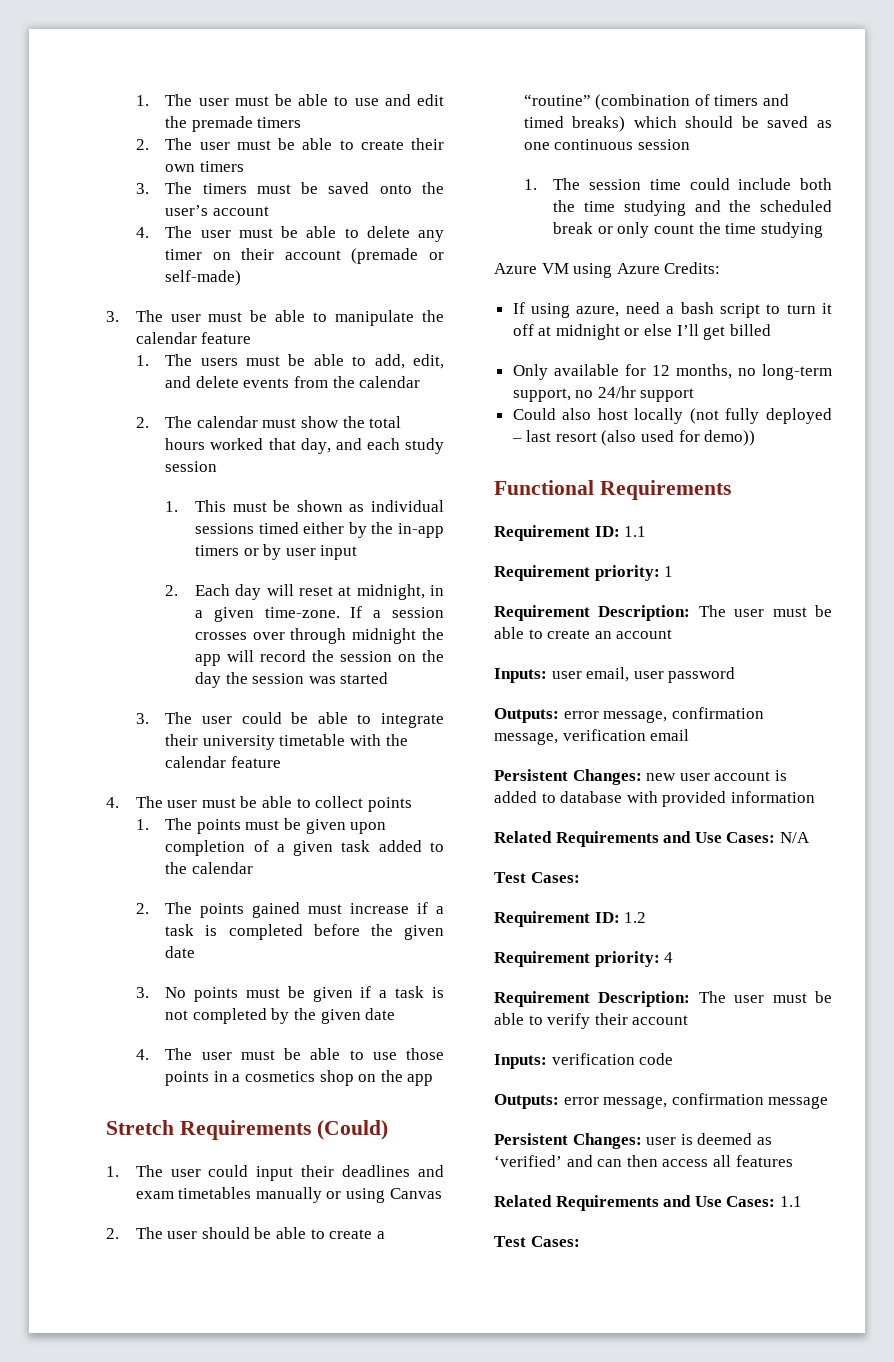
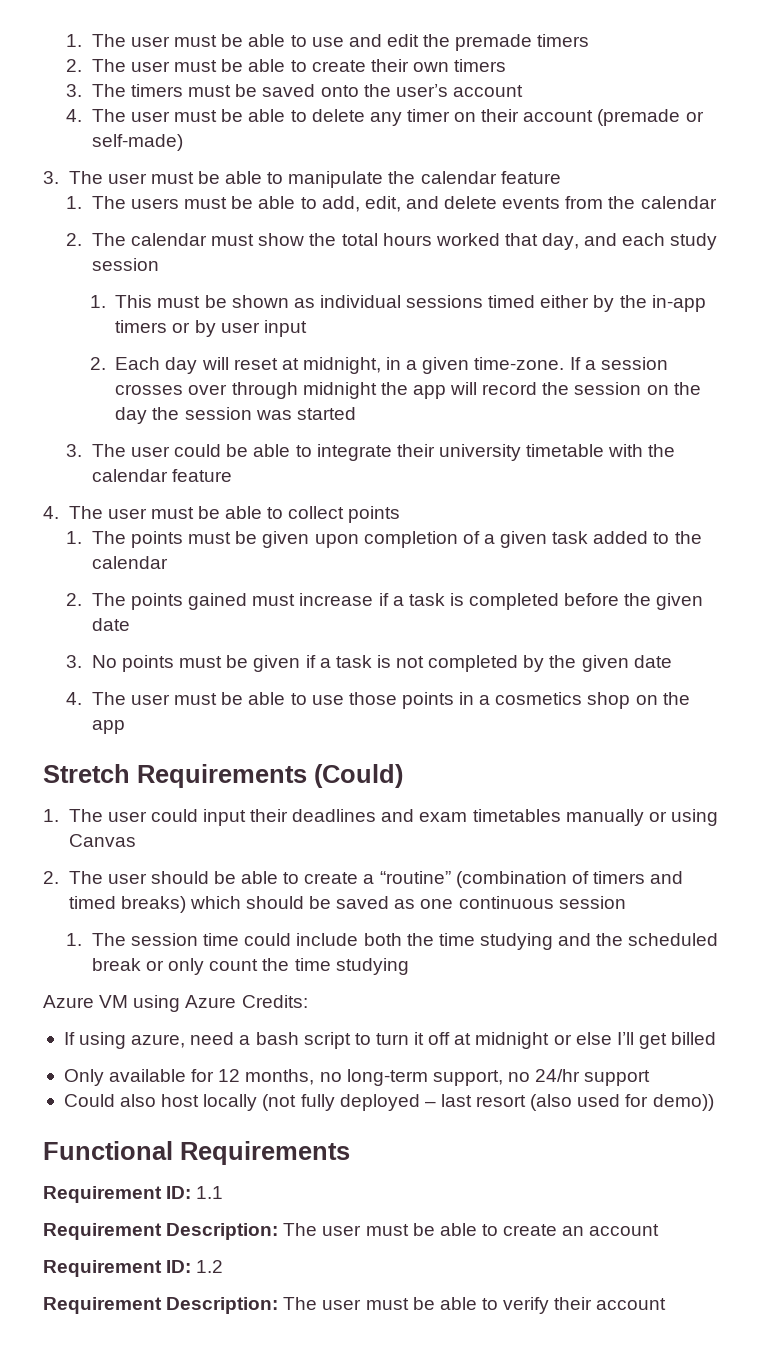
- Requirement priority: 1
- Inputs: user email, user password
- Outputs: error message, confirmation message, verification email
- Persistent Changes: new user account is added to database with provided information
- Related Requirements and Use Cases: N/A
- Test Cases:
- Requirement priority: 4
- Inputs: verification code
- Outputs: error message, confirmation message
- Persistent Changes: user is deemed as ‘verified’ and can then access all features
- Related Requirements and Use Cases: 1.1
- Test Cases:

